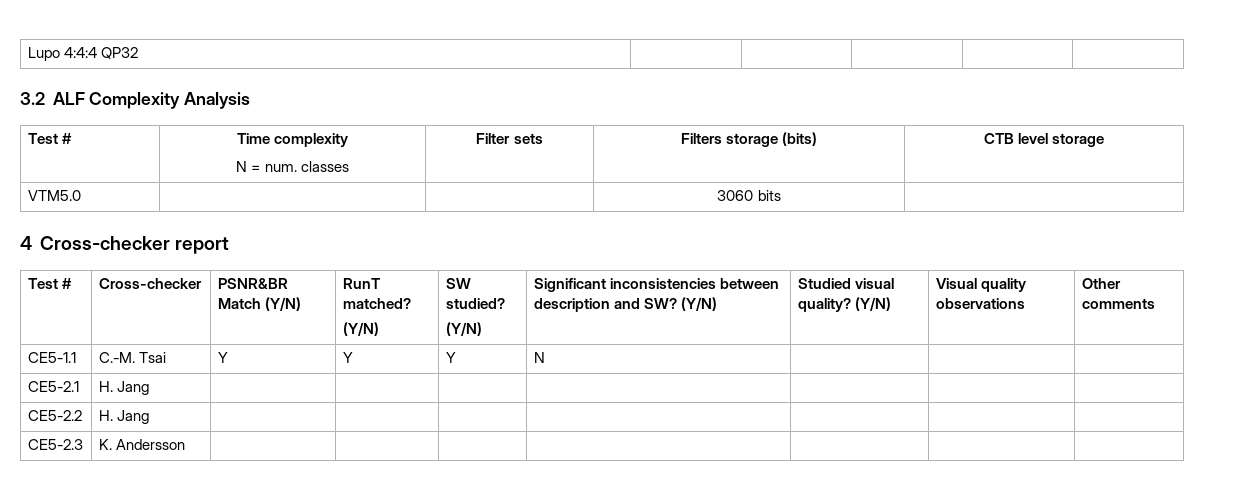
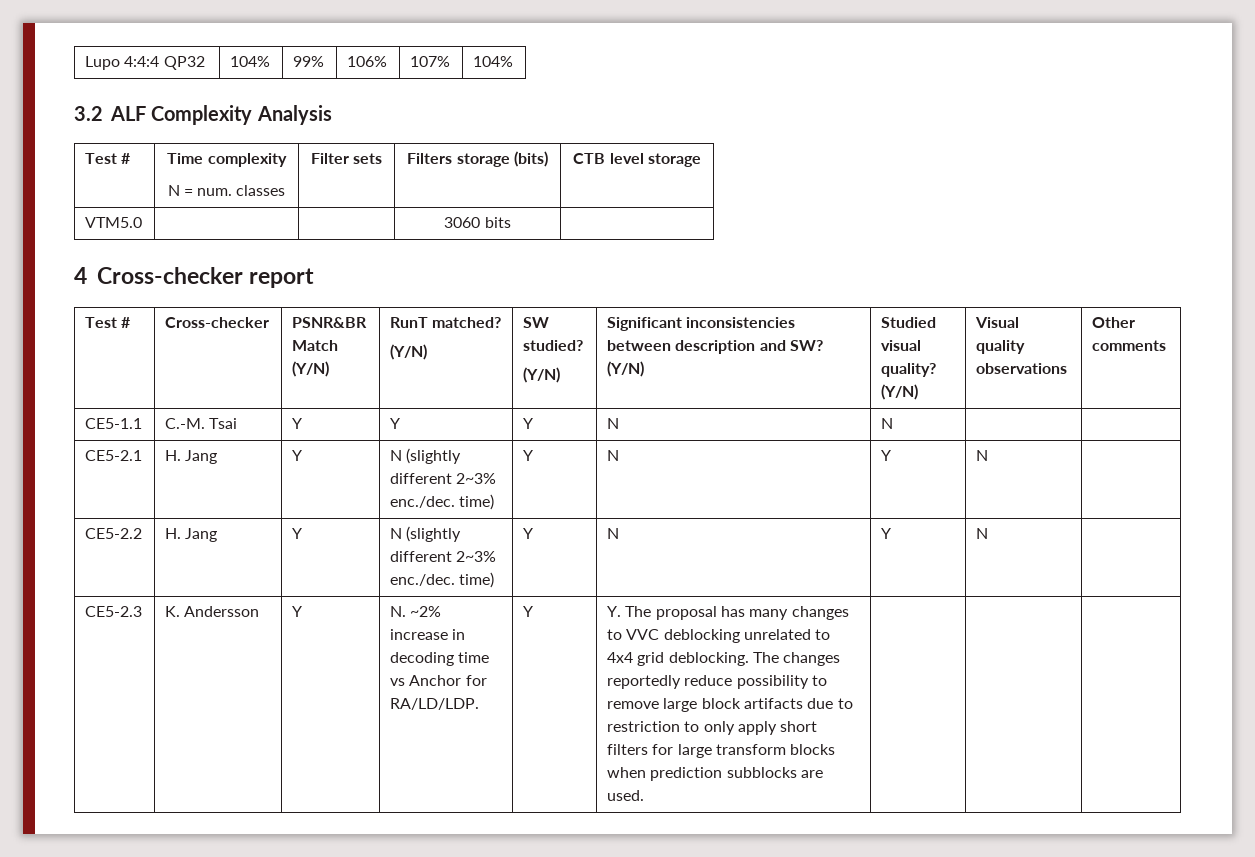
- Lupo 4:4:4 QP32 | | | | |
+ Lupo 4:4:4 QP32 | 104% | 99% | 106% | 107% | 104%
- CE5-1.1 | C.-M. Tsai | Y | Y | Y | N | | |
+ CE5-1.1 | C.-M. Tsai | Y | Y | Y | N | N | |
- CE5-2.1 | H. Jang | | | | | | |
- CE5-2.2 | H. Jang | | | | | | |
- CE5-2.3 | K. Andersson | | | | | | |
+ CE5-2.1 | H. Jang | Y | N (slightly different 2~3% enc./dec. time) | Y | N | Y | N |
+ CE5-2.2 | H. Jang | Y | N (slightly different 2~3% enc./dec. time) | Y | N | Y | N |
+ CE5-2.3 | K. Andersson | Y | N. ~2% increase in decoding time vs Anchor for RA/LD/LDP. | Y | Y. The proposal has many changes to VVC deblocking unrelated to 4x4 grid deblocking. The changes reportedly reduce possibility to remove large block artifacts due to restriction to only apply short filters for large transform blocks when prediction subblocks are used.

